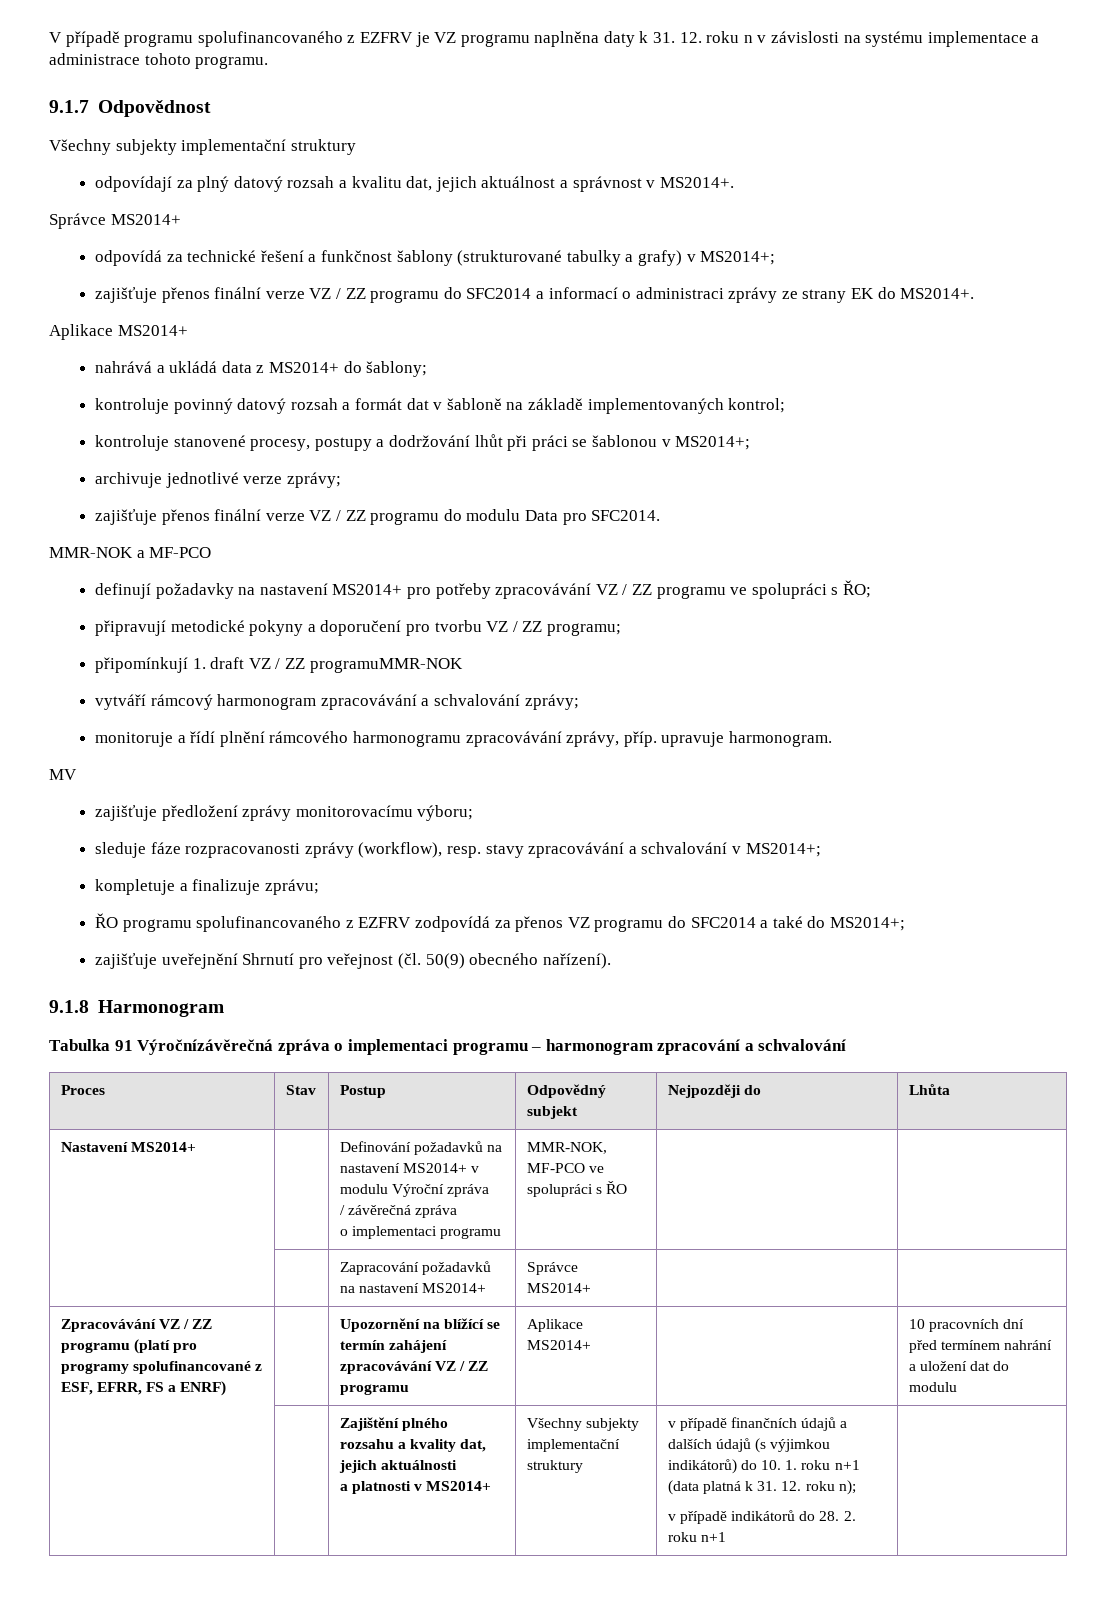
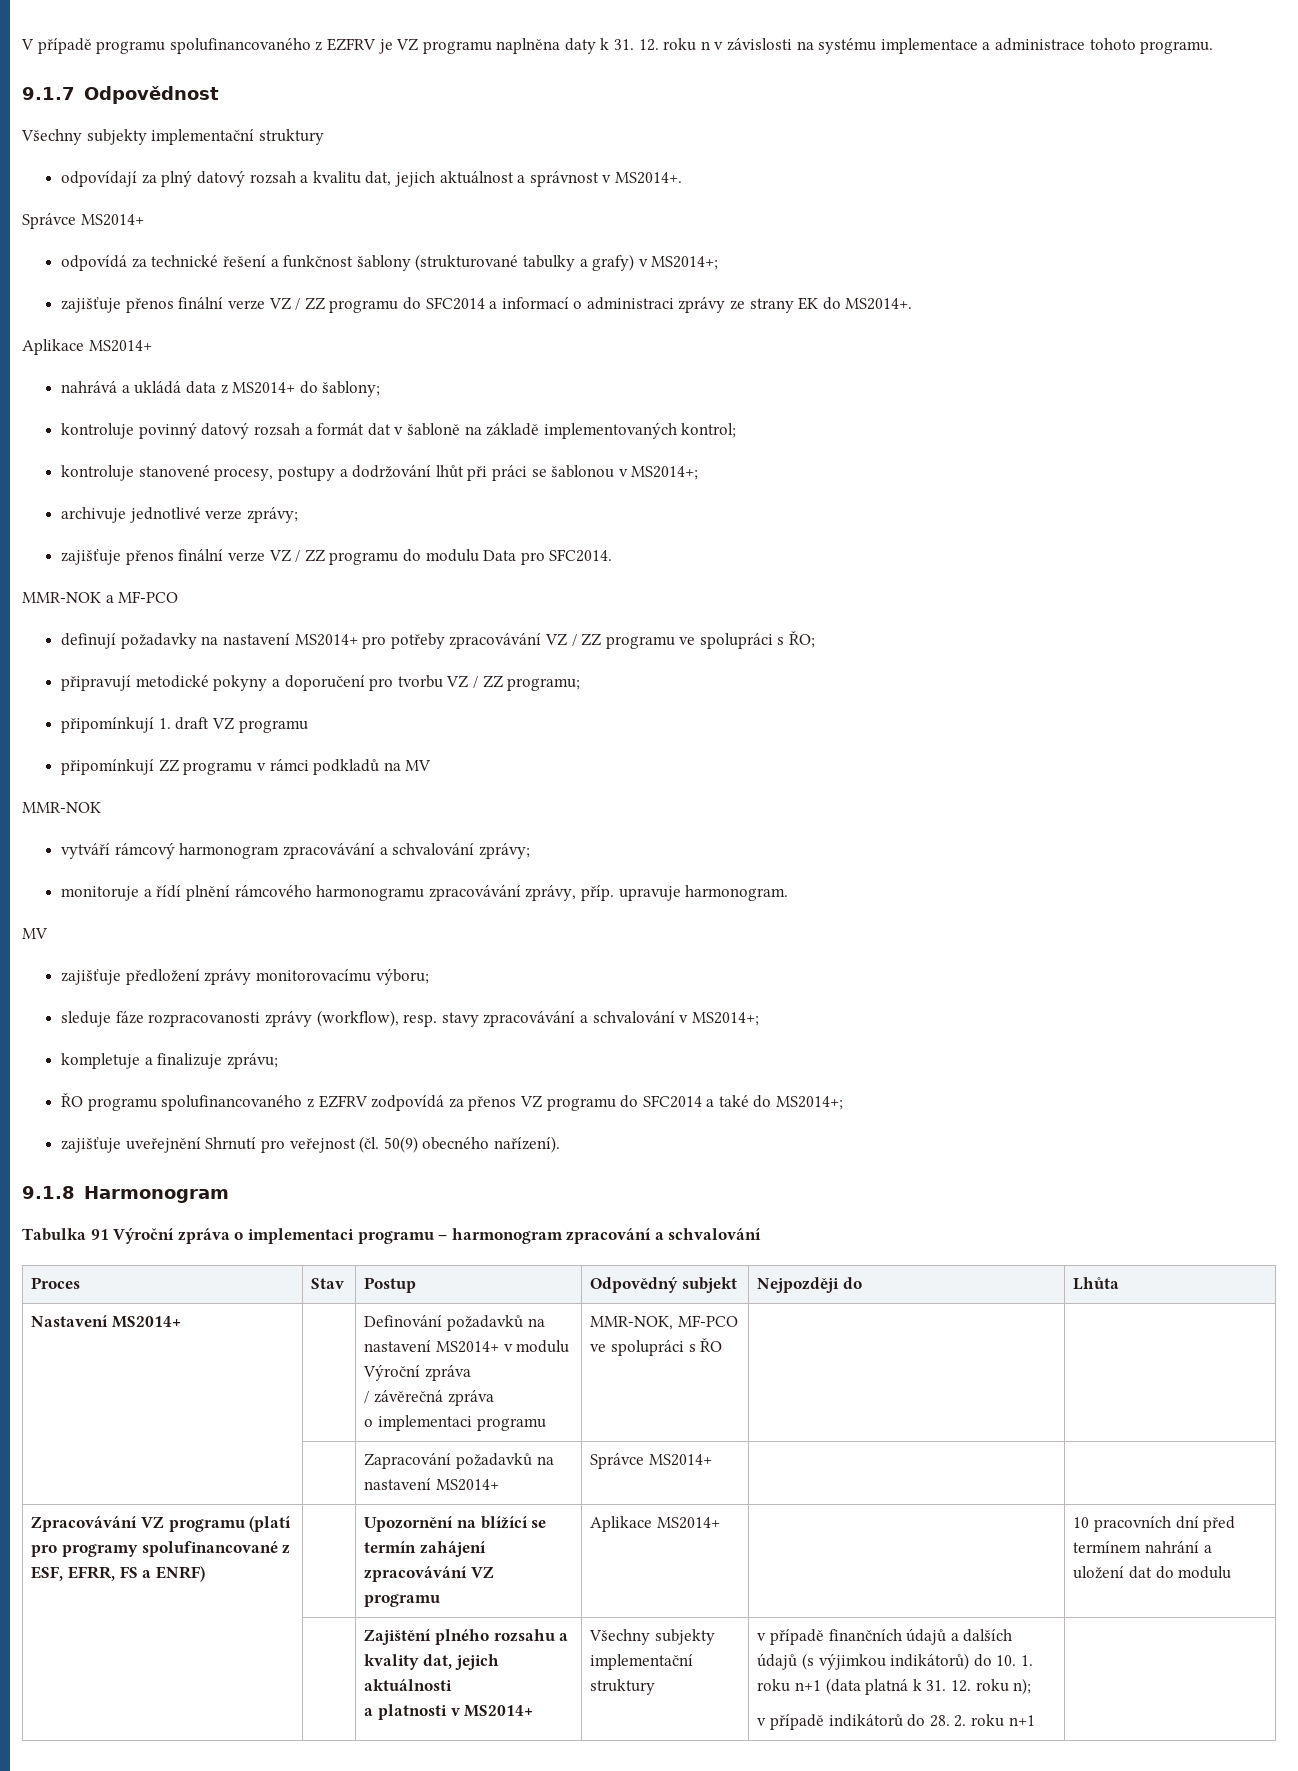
- připomínkují 1. draft VZ / ZZ programuMMR-NOK
+ připomínkují 1. draft VZ programu
+ připomínkují ZZ programu v rámci podkladů na MV
+ MMR-NOK
- Tabulka 91 Výročnízávěrečná zpráva o implementaci programu – harmonogram zpracování a schvalování
+ Tabulka 91 Výroční zpráva o implementaci programu – harmonogram zpracování a schvalování
- Zpracovávání VZ / ZZ programu (platí pro programy spolufinancované z ESF, EFRR, FS a ENRF) | | Upozornění na blížící se termín zahájení zpracovávání VZ / ZZ programu | Aplikace MS2014+ | | 10 pracovních dní před termínem nahrání a uložení dat do modulu
+ Zpracovávání VZ programu (platí pro programy spolufinancované z ESF, EFRR, FS a ENRF) | | Upozornění na blížící se termín zahájení zpracovávání VZ programu | Aplikace MS2014+ | | 10 pracovních dní před termínem nahrání a uložení dat do modulu

